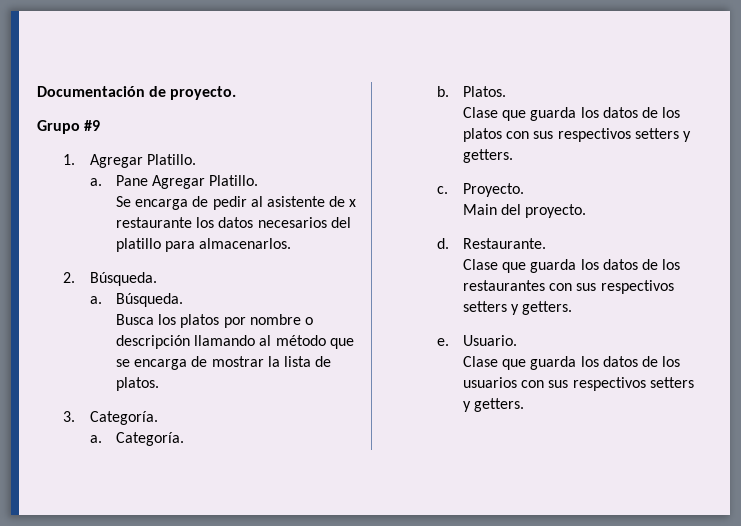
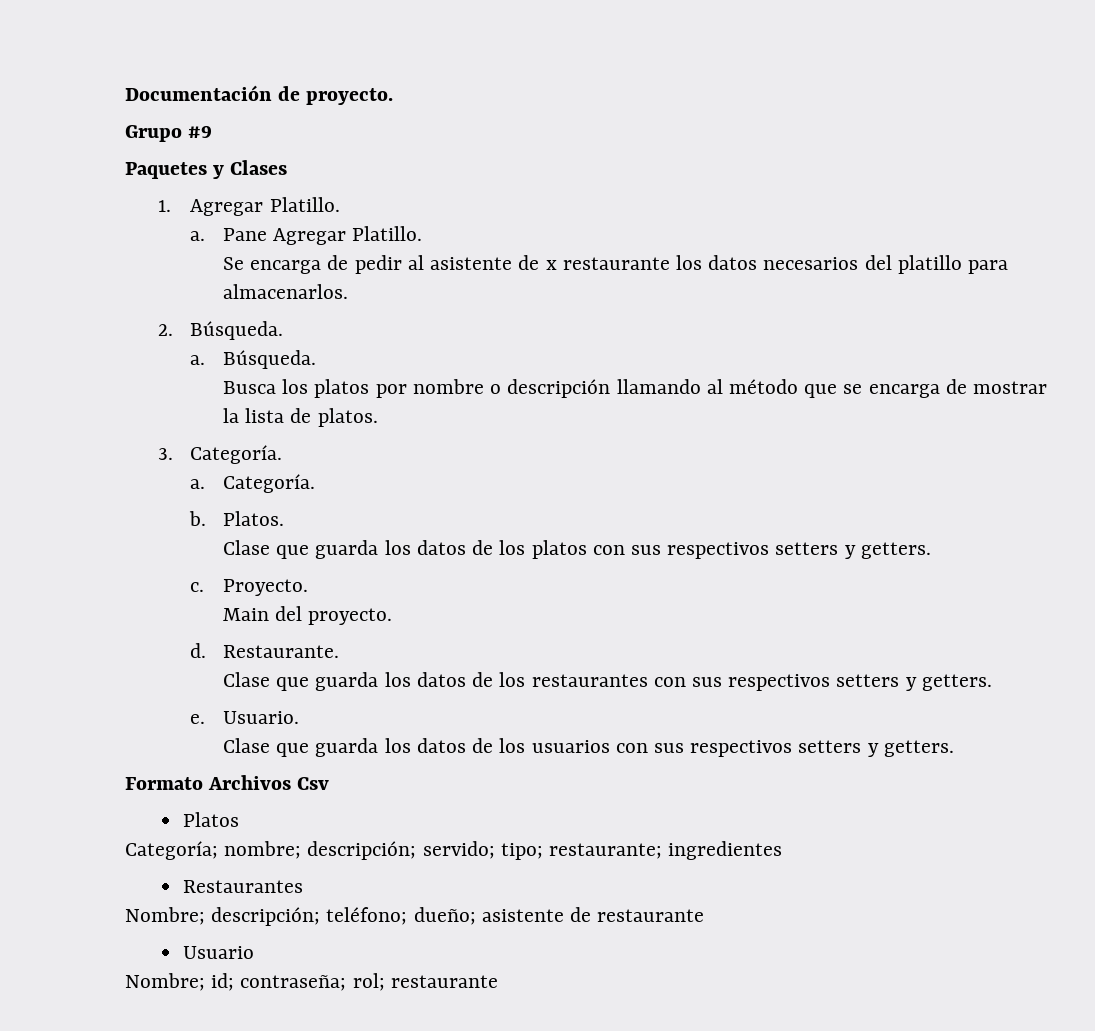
+ Paquetes y Clases
+ Formato Archivos Csv
+ Platos
+ Categoría; nombre; descripción; servido; tipo; restaurante; ingredientes
+ Restaurantes
+ Nombre; descripción; teléfono; dueño; asistente de restaurante
+ Usuario
+ Nombre; id; contraseña; rol; restaurante

